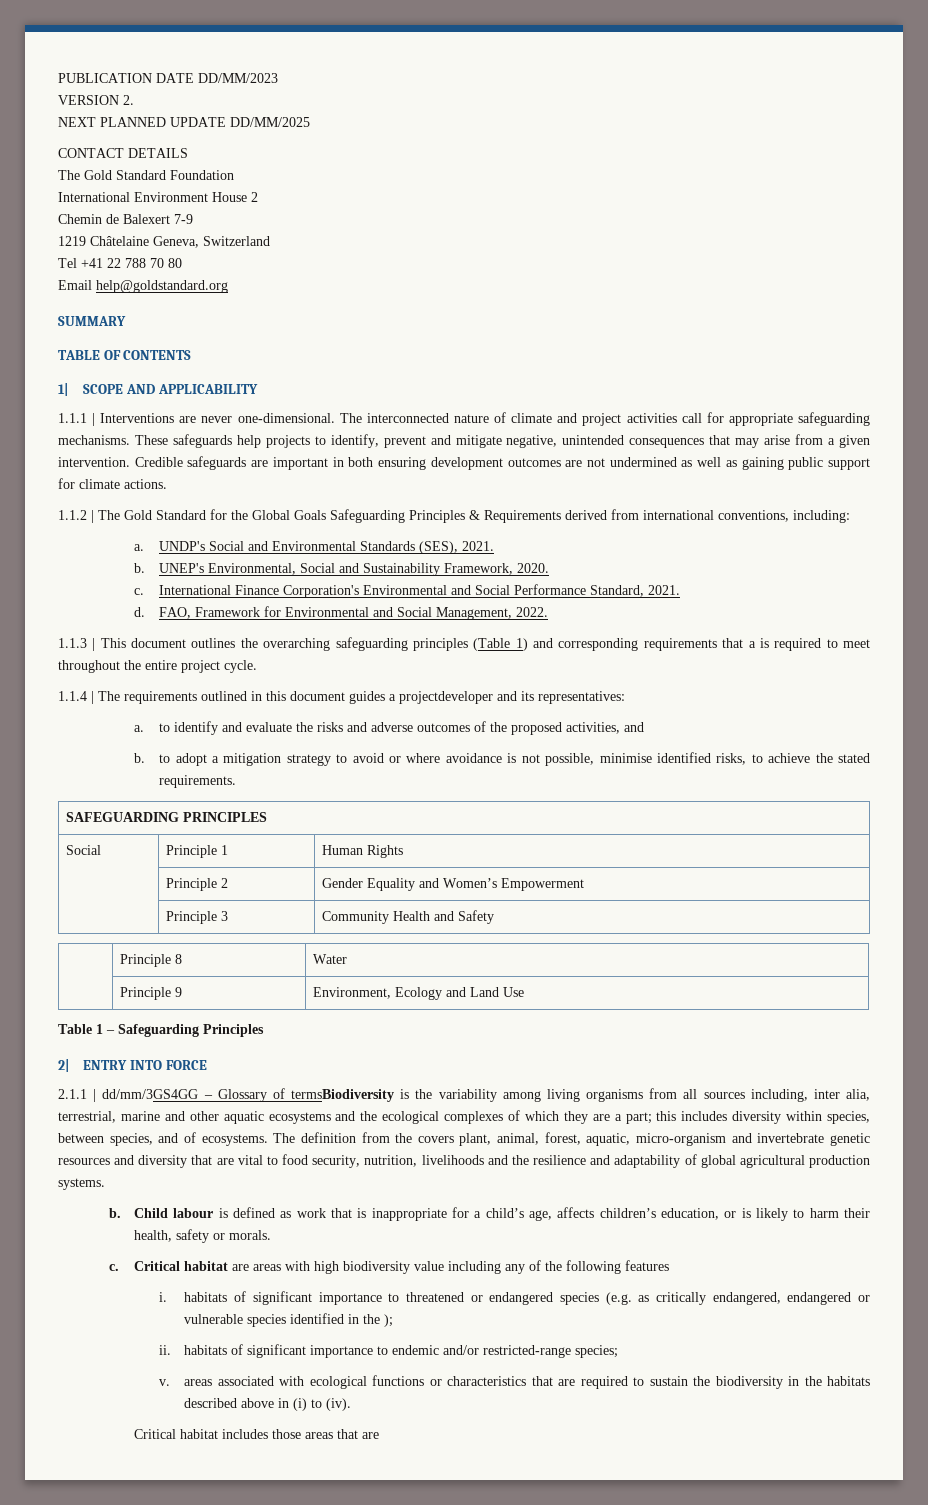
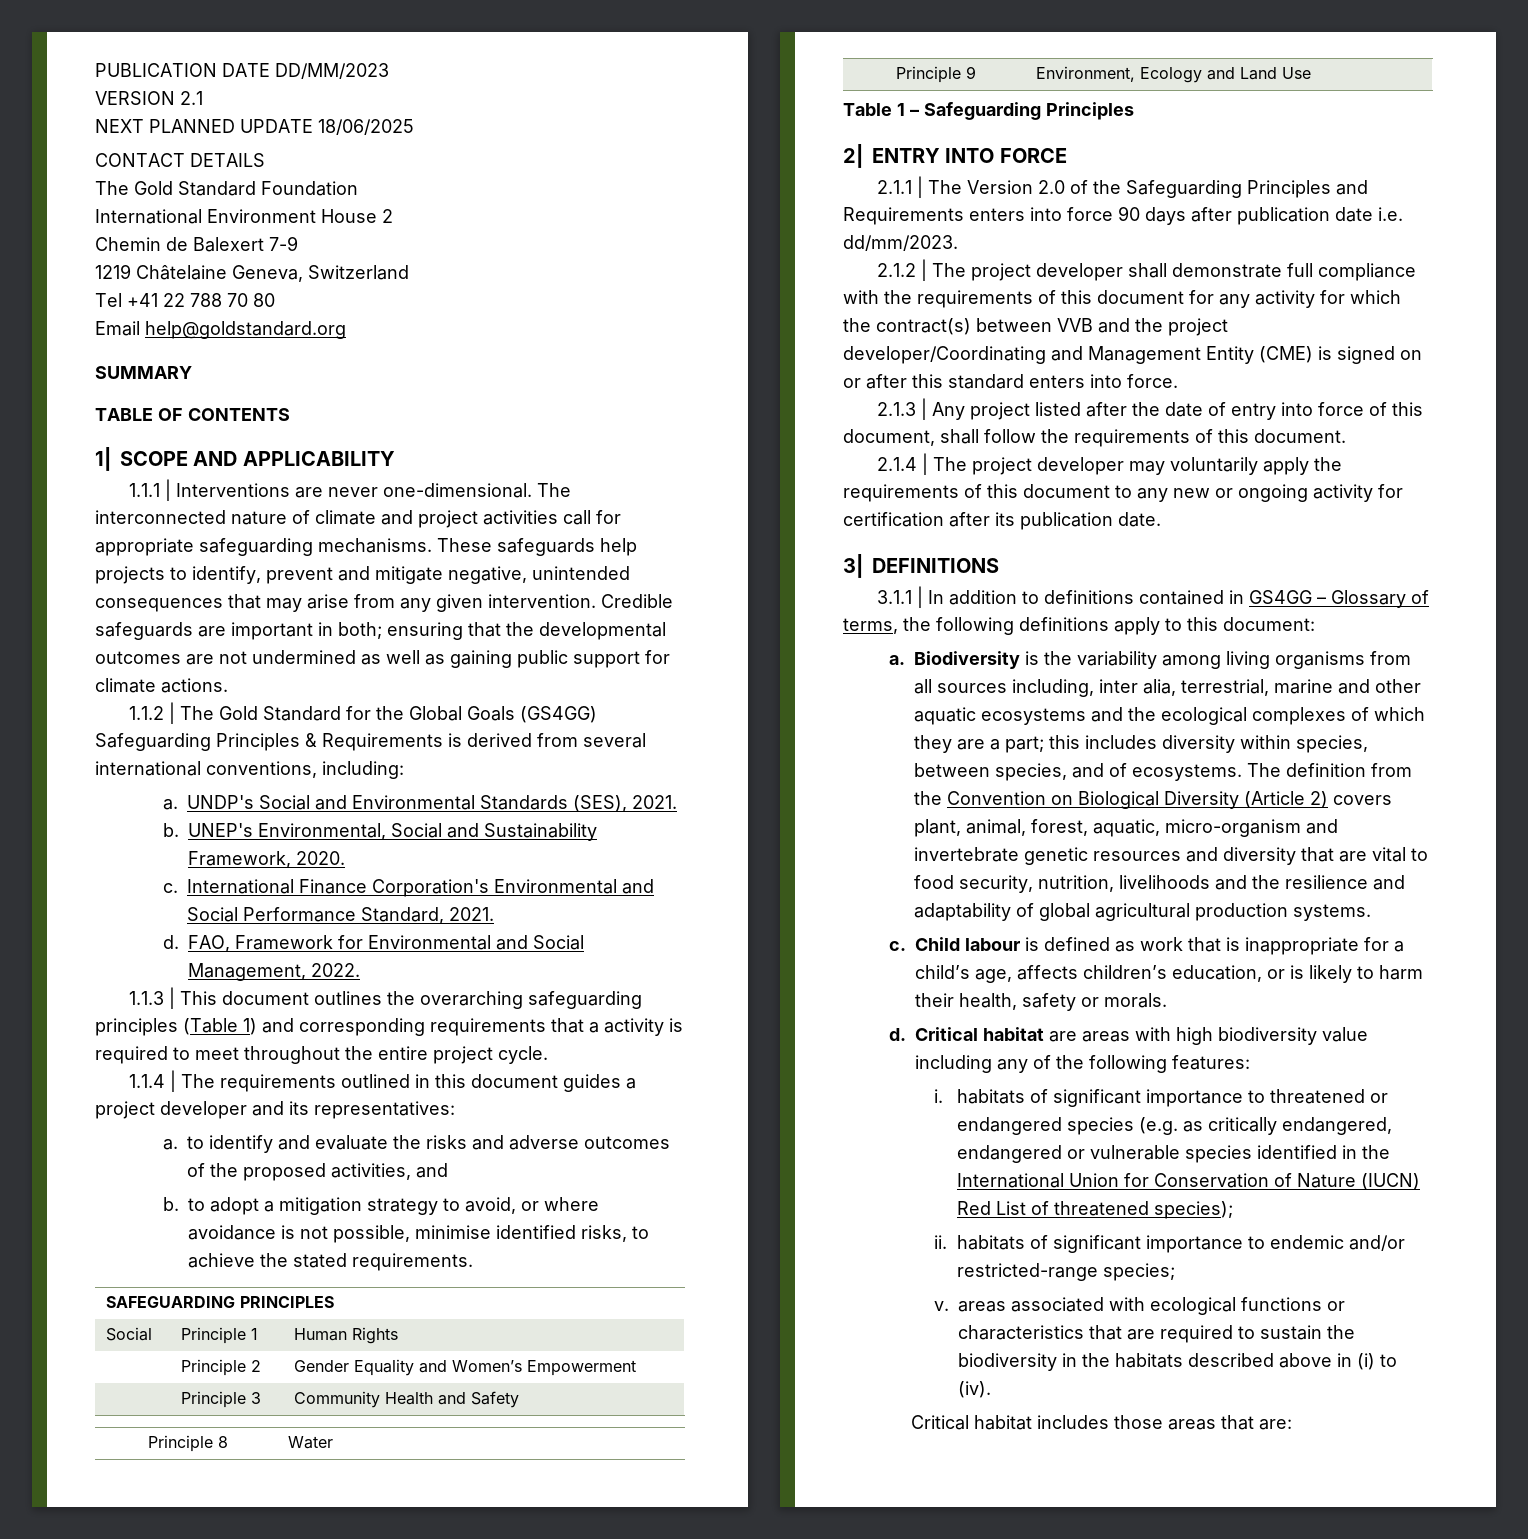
- VERSION 2.
+ VERSION 2.1
- NEXT PLANNED UPDATE DD/MM/2025
+ NEXT PLANNED UPDATE 18/06/2025
- These safeguards help projects to identify, prevent and mitigate negative, unintended consequences that may arise from a given intervention.
+ These safeguards help projects to identify, prevent and mitigate negative, unintended consequences that may arise from any given intervention.
- Credible safeguards are important in both ensuring development outcomes are not undermined as well as gaining public support for climate actions.
+ Credible safeguards are important in both; ensuring that the developmental outcomes are not undermined as well as gaining public support for climate actions.
- 1.1.2 | The Gold Standard for the Global Goals Safeguarding Principles & Requirements derived from international conventions, including:
+ 1.1.2 | The Gold Standard for the Global Goals (GS4GG) Safeguarding Principles & Requirements is derived from several international conventions, including:
- 1.1.3 | This document outlines the overarching safeguarding principles (Table 1) and corresponding requirements that a is required to meet throughout the entire project cycle.
+ 1.1.3 | This document outlines the overarching safeguarding principles (Table 1) and corresponding requirements that a activity is required to meet throughout the entire project cycle.
- 1.1.4 | The requirements outlined in this document guides a projectdeveloper and its representatives:
+ 1.1.4 | The requirements outlined in this document guides a project developer and its representatives:
- b. to adopt a mitigation strategy to avoid or where avoidance is not possible, minimise identified risks, to achieve the stated requirements.
+ b. to adopt a mitigation strategy to avoid, or where avoidance is not possible, minimise identified risks, to achieve the stated requirements.
- 2.1.1 | dd/mm/3GS4GG – Glossary of termsBiodiversity is the variability among living organisms from all sources including, inter alia, terrestrial, marine and other aquatic ecosystems and the ecological complexes of which they are a part; this includes diversity within species, between species, and of ecosystems.
+ 2.1.1 | The Version 2.0 of the Safeguarding Principles and Requirements enters into force 90 days after publication date i.e. dd/mm/2023.
+ 2.1.2 | The project developer shall demonstrate full compliance with the requirements of this document for any activity for which the contract(s) between VVB and the project developer/Coordinating and Management Entity (CME) is signed on or after this standard enters into force.
+ 2.1.3 | Any project listed after the date of entry into force of this document, shall follow the requirements of this document.
+ 2.1.4 | The project developer may voluntarily apply the requirements of this document to any new or ongoing activity for certification after its publication date.
+ 3| DEFINITIONS
+ 3.1.1 | In addition to definitions contained in GS4GG – Glossary of terms, the following definitions apply to this document:
+ a. Biodiversity is the variability among living organisms from all sources including, inter alia, terrestrial, marine and other aquatic ecosystems and the ecological complexes of which they are a part; this includes diversity within species, between species, and of ecosystems.
- The definition from the covers plant, animal, forest, aquatic, micro-organism and invertebrate genetic resources and diversity that are vital to food security, nutrition, livelihoods and the resilience and adaptability of global agricultural production systems.
- b.
+ The definition from the Convention on Biological Diversity (Article 2) covers plant, animal, forest, aquatic, micro-organism and invertebrate genetic resources and diversity that are vital to food security, nutrition, livelihoods and the resilience and adaptability of global agricultural production systems.
+ c.
  Child labour is defined as work that is inappropriate for a child’s age, affects children’s education, or is likely to harm their health, safety or morals.
- c.
+ d.
- Critical habitat are areas with high biodiversity value including any of the following features
+ Critical habitat are areas with high biodiversity value including any of the following features:
- i. habitats of significant importance to threatened or endangered species (e.g. as critically endangered, endangered or vulnerable species identified in the );
+ i. habitats of significant importance to threatened or endangered species (e.g. as critically endangered, endangered or vulnerable species identified in the International Union for Conservation of Nature (IUCN) Red List of threatened species);
- Critical habitat includes those areas that are
+ Critical habitat includes those areas that are:

